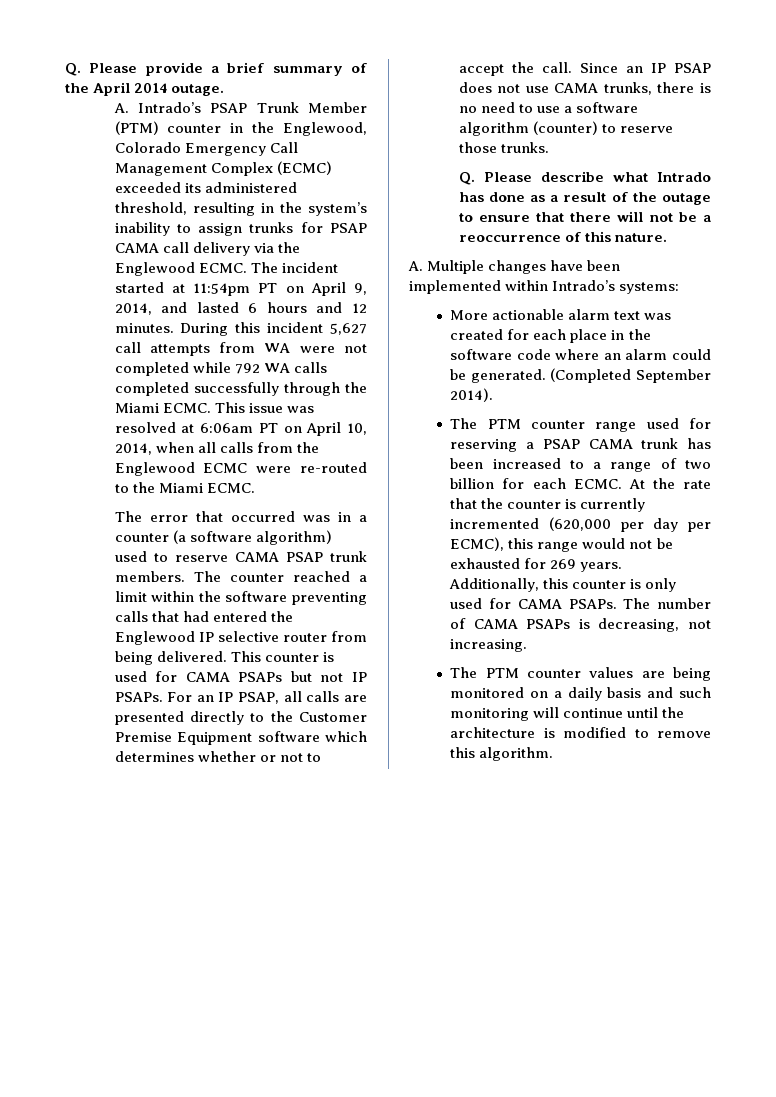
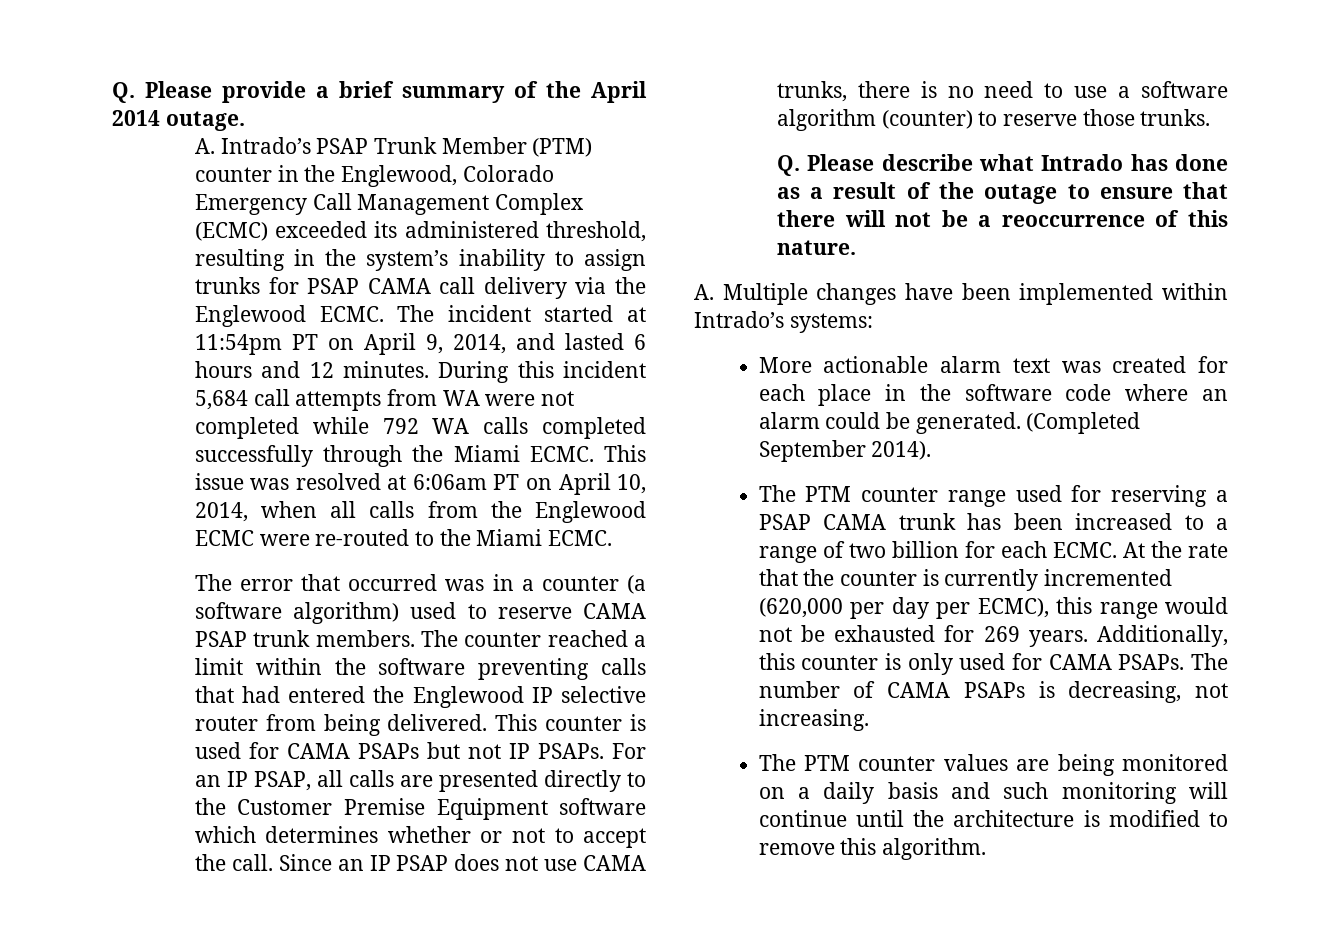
- During this incident 5,627 call attempts from WA were not completed while 792 WA calls completed successfully through the Miami ECMC.
+ During this incident 5,684 call attempts from WA were not completed while 792 WA calls completed successfully through the Miami ECMC.

